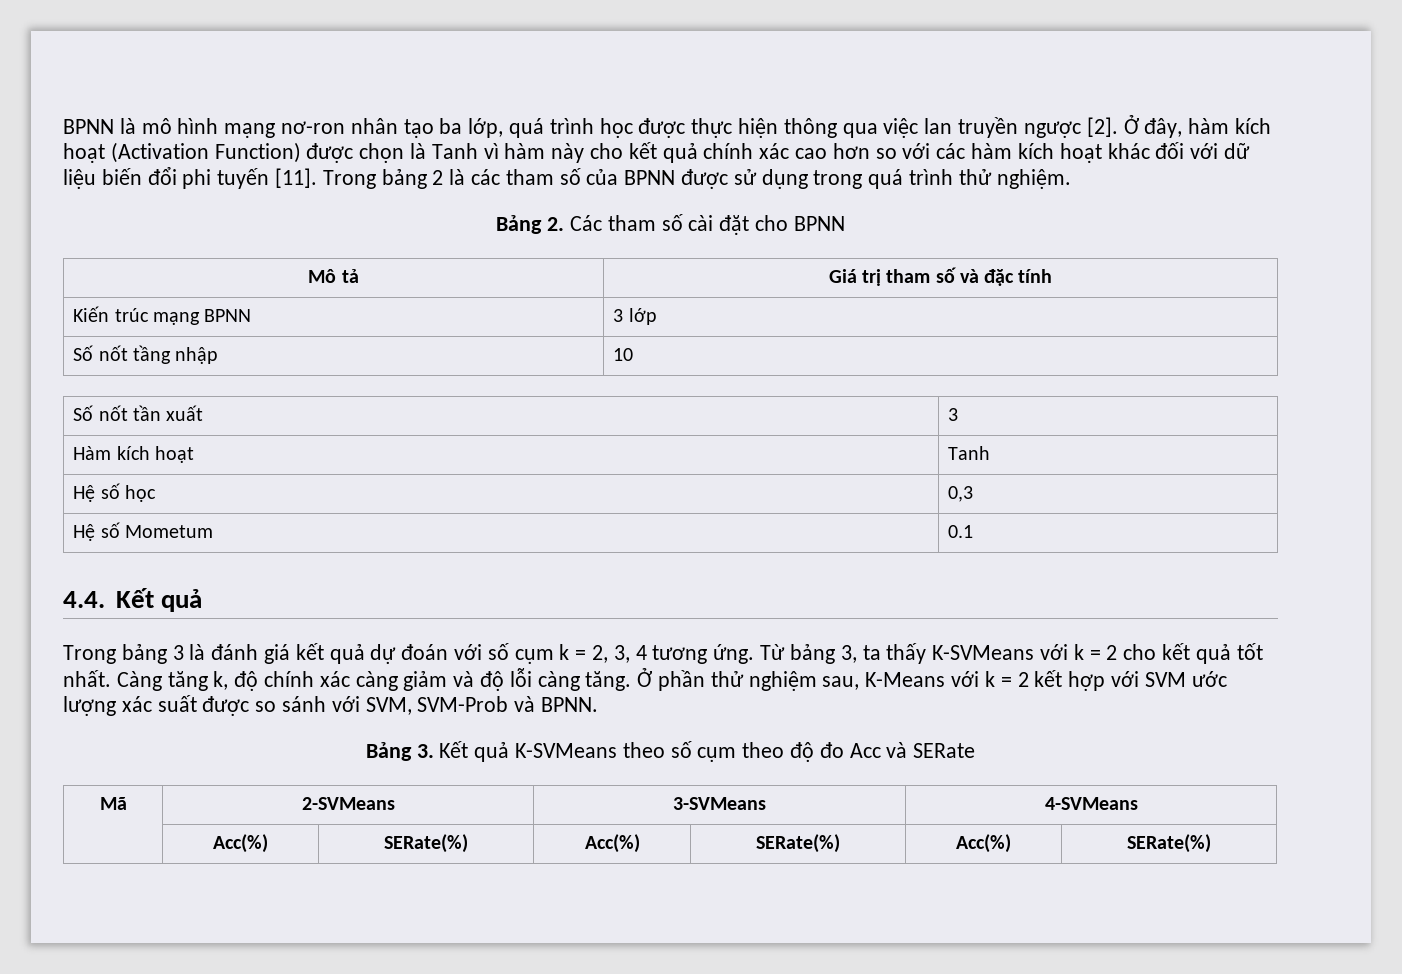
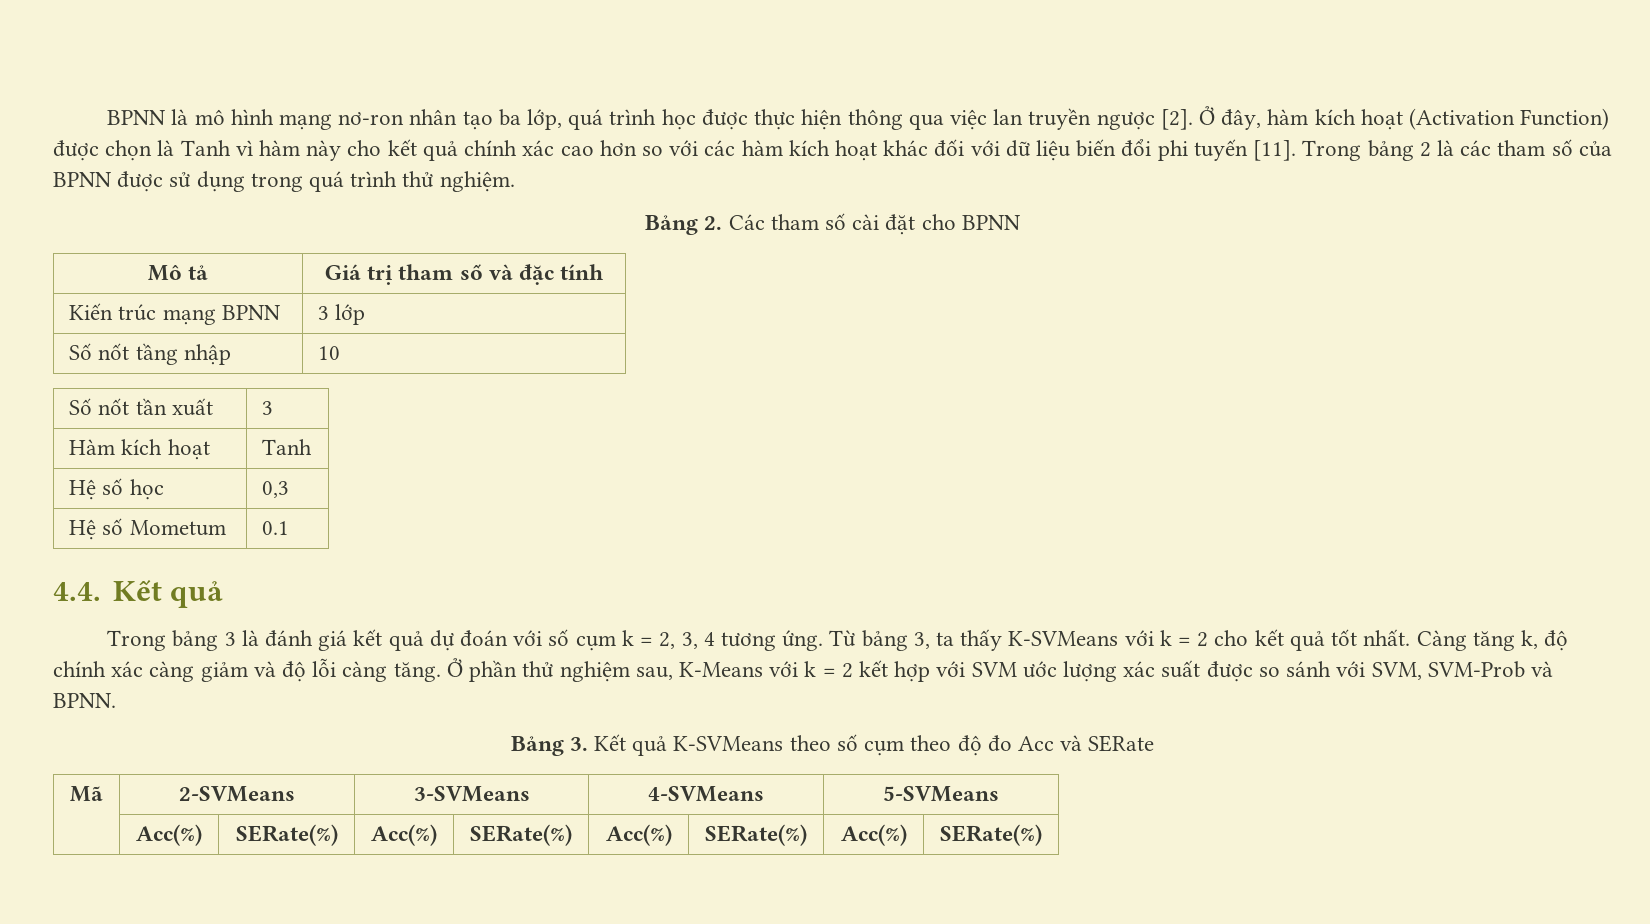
- Mã | 2-SVMeans | 3-SVMeans | 4-SVMeans
- | Acc(%) | SERate(%) | Acc(%) | SERate(%) | Acc(%) | SERate(%)
+ Mã | 2-SVMeans | 3-SVMeans | 4-SVMeans | 5-SVMeans
+ | Acc(%) | SERate(%) | Acc(%) | SERate(%) | Acc(%) | SERate(%) | Acc(%) | SERate(%)

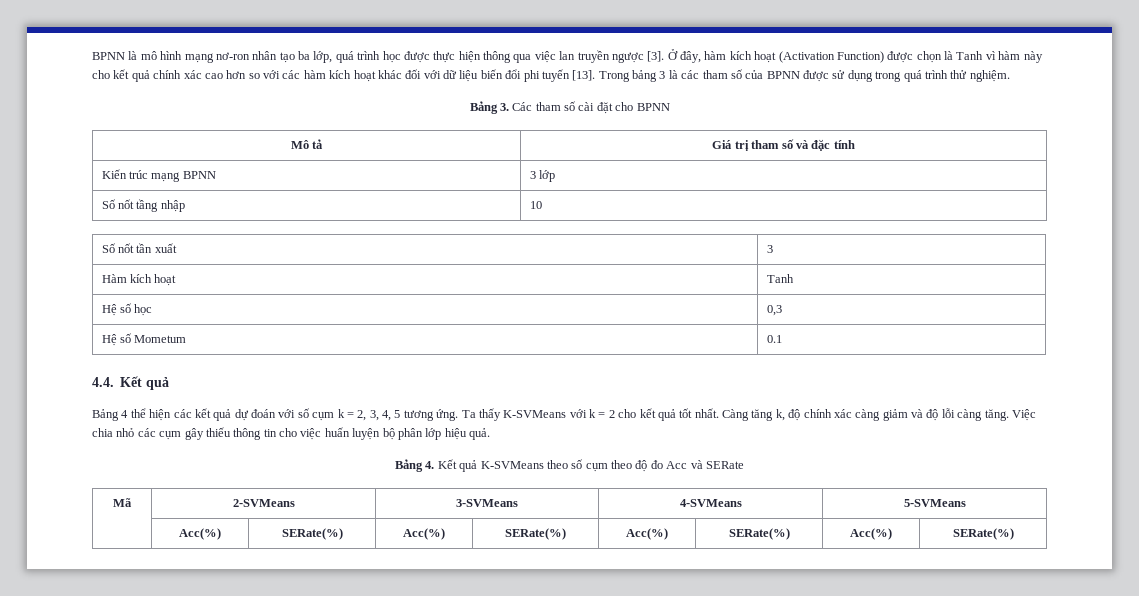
- BPNN là mô hình mạng nơ-ron nhân tạo ba lớp, quá trình học được thực hiện thông qua việc lan truyền ngược [2].
+ BPNN là mô hình mạng nơ-ron nhân tạo ba lớp, quá trình học được thực hiện thông qua việc lan truyền ngược [3].
- Ở đây, hàm kích hoạt (Activation Function) được chọn là Tanh vì hàm này cho kết quả chính xác cao hơn so với các hàm kích hoạt khác đối với dữ liệu biến đổi phi tuyến [11]. Trong bảng 2 là các tham số của BPNN được sử dụng trong quá trình thử nghiệm.
+ Ở đây, hàm kích hoạt (Activation Function) được chọn là Tanh vì hàm này cho kết quả chính xác cao hơn so với các hàm kích hoạt khác đối với dữ liệu biến đổi phi tuyến [13]. Trong bảng 3 là các tham số của BPNN được sử dụng trong quá trình thử nghiệm.
- Bảng 2. Các tham số cài đặt cho BPNN
+ Bảng 3. Các tham số cài đặt cho BPNN
- Trong bảng 3 là đánh giá kết quả dự đoán với số cụm k = 2, 3, 4 tương ứng. Từ bảng 3, ta thấy K-SVMeans với k = 2 cho kết quả tốt nhất.
+ Bảng 4 thể hiện các kết quả dự đoán với số cụm k = 2, 3, 4, 5 tương ứng. Ta thấy K-SVMeans với k = 2 cho kết quả tốt nhất.
- Ở phần thử nghiệm sau, K-Means với k = 2 kết hợp với SVM ước lượng xác suất được so sánh với SVM, SVM-Prob và BPNN.
- Bảng 3. Kết quả K-SVMeans theo số cụm theo độ đo Acc và SERate
+ Việc chia nhỏ các cụm gây thiếu thông tin cho việc huấn luyện bộ phân lớp hiệu quả.
+ Bảng 4. Kết quả K-SVMeans theo số cụm theo độ đo Acc và SERate

